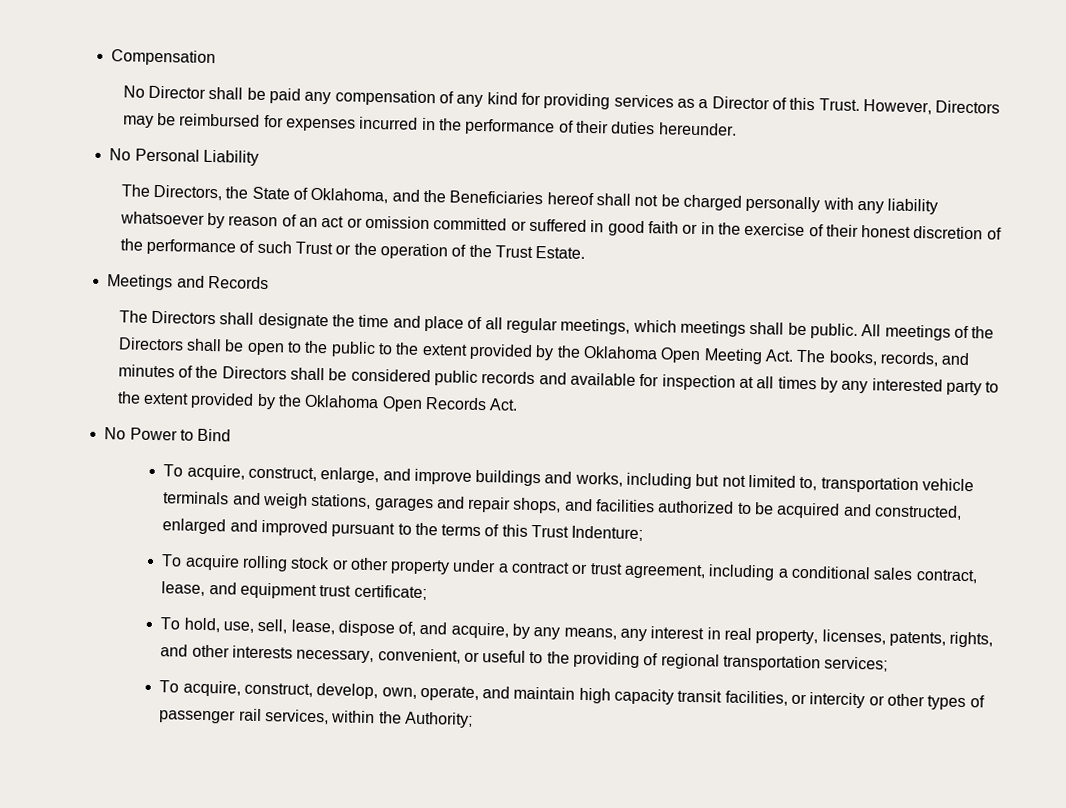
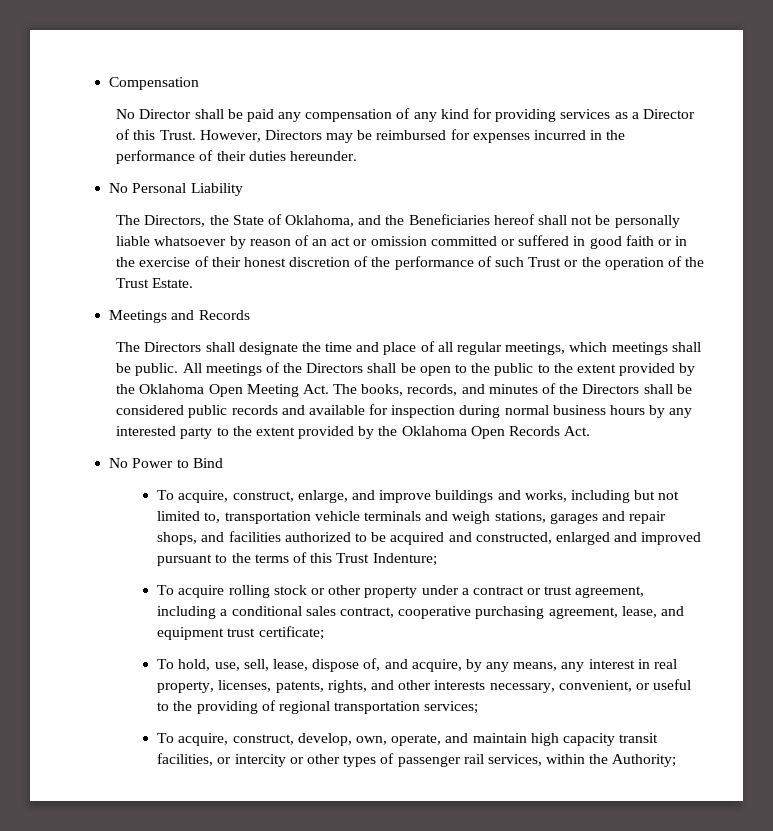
- The Directors, the State of Oklahoma, and the Beneficiaries hereof shall not be charged personally with any liability whatsoever by reason of an act or omission committed or suffered in good faith or in the exercise of their honest discretion of the performance of such Trust or the operation of the Trust Estate.
+ The Directors, the State of Oklahoma, and the Beneficiaries hereof shall not be personally liable whatsoever by reason of an act or omission committed or suffered in good faith or in the exercise of their honest discretion of the performance of such Trust or the operation of the Trust Estate.
- All meetings of the Directors shall be open to the public to the extent provided by the Oklahoma Open Meeting Act. The books, records, and minutes of the Directors shall be considered public records and available for inspection at all times by any interested party to the extent provided by the Oklahoma Open Records Act.
+ All meetings of the Directors shall be open to the public to the extent provided by the Oklahoma Open Meeting Act. The books, records, and minutes of the Directors shall be considered public records and available for inspection during normal business hours by any interested party to the extent provided by the Oklahoma Open Records Act.
- To acquire rolling stock or other property under a contract or trust agreement, including a conditional sales contract, lease, and equipment trust certificate;
+ To acquire rolling stock or other property under a contract or trust agreement, including a conditional sales contract, cooperative purchasing agreement, lease, and equipment trust certificate;

